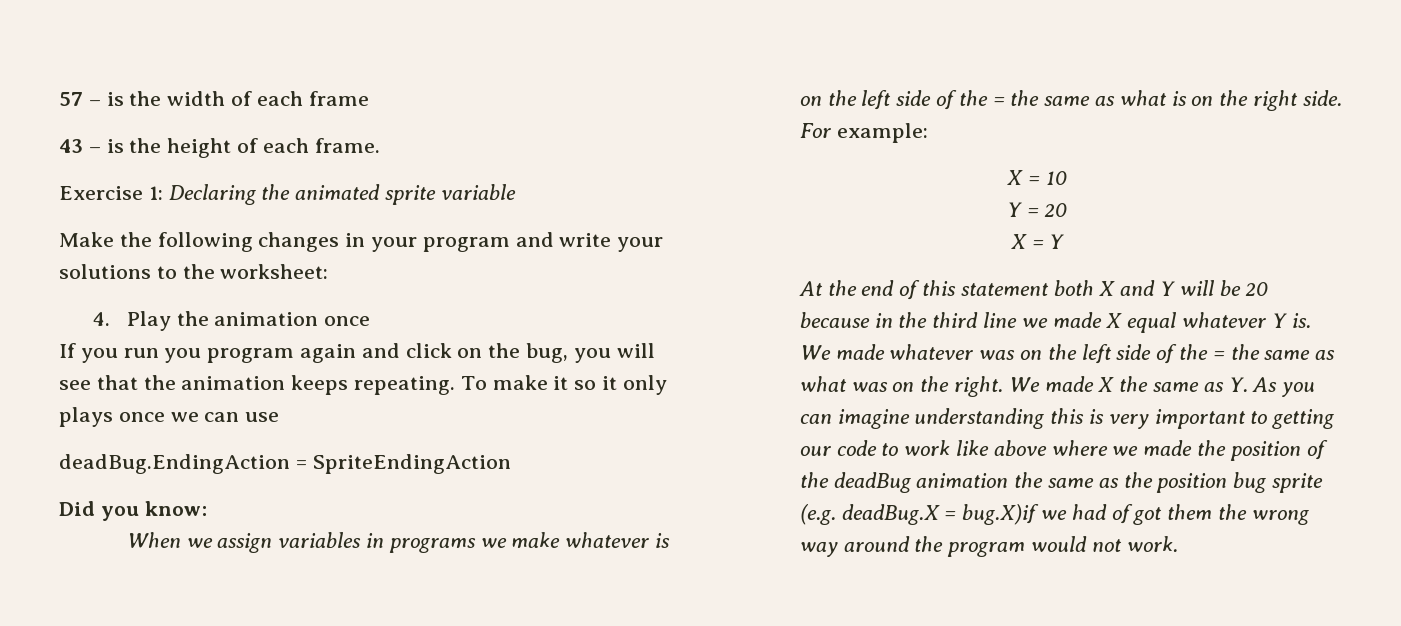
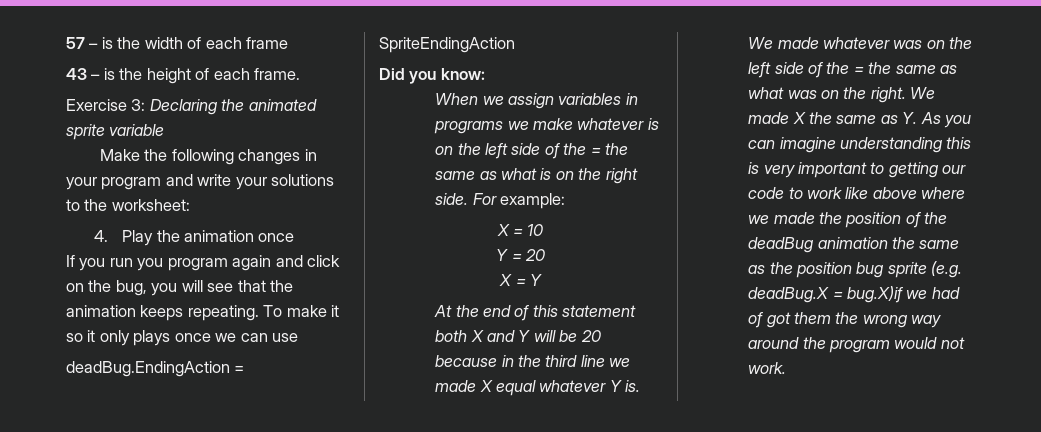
- Exercise 1: Declaring the animated sprite variable
+ Exercise 3: Declaring the animated sprite variable

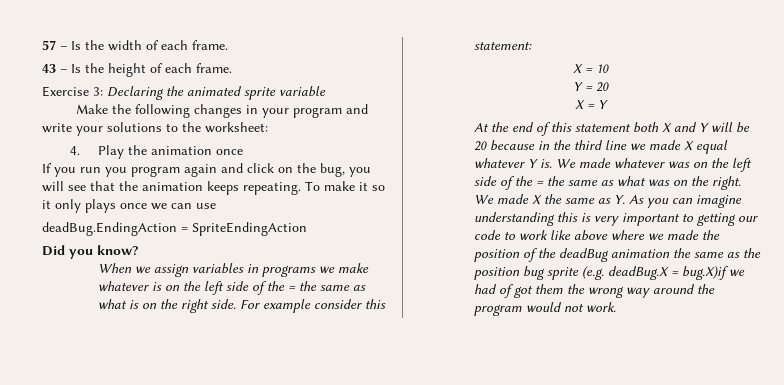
- 57 – is the width of each frame
+ 57 – Is the width of each frame.
- 43 – is the height of each frame.
+ 43 – Is the height of each frame.
- Did you know:
+ Did you know?
- For example:
+ For example consider this statement:

